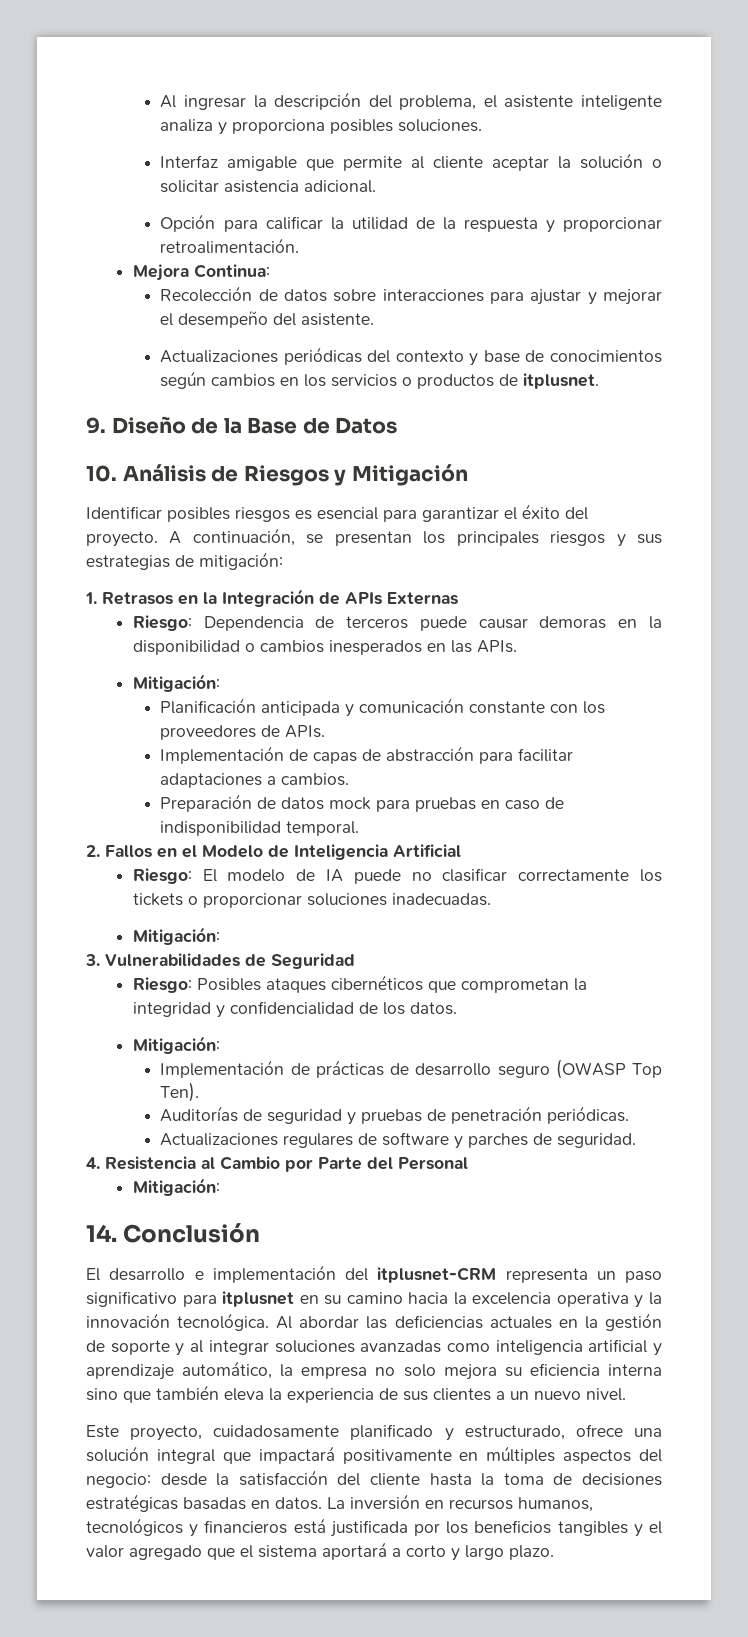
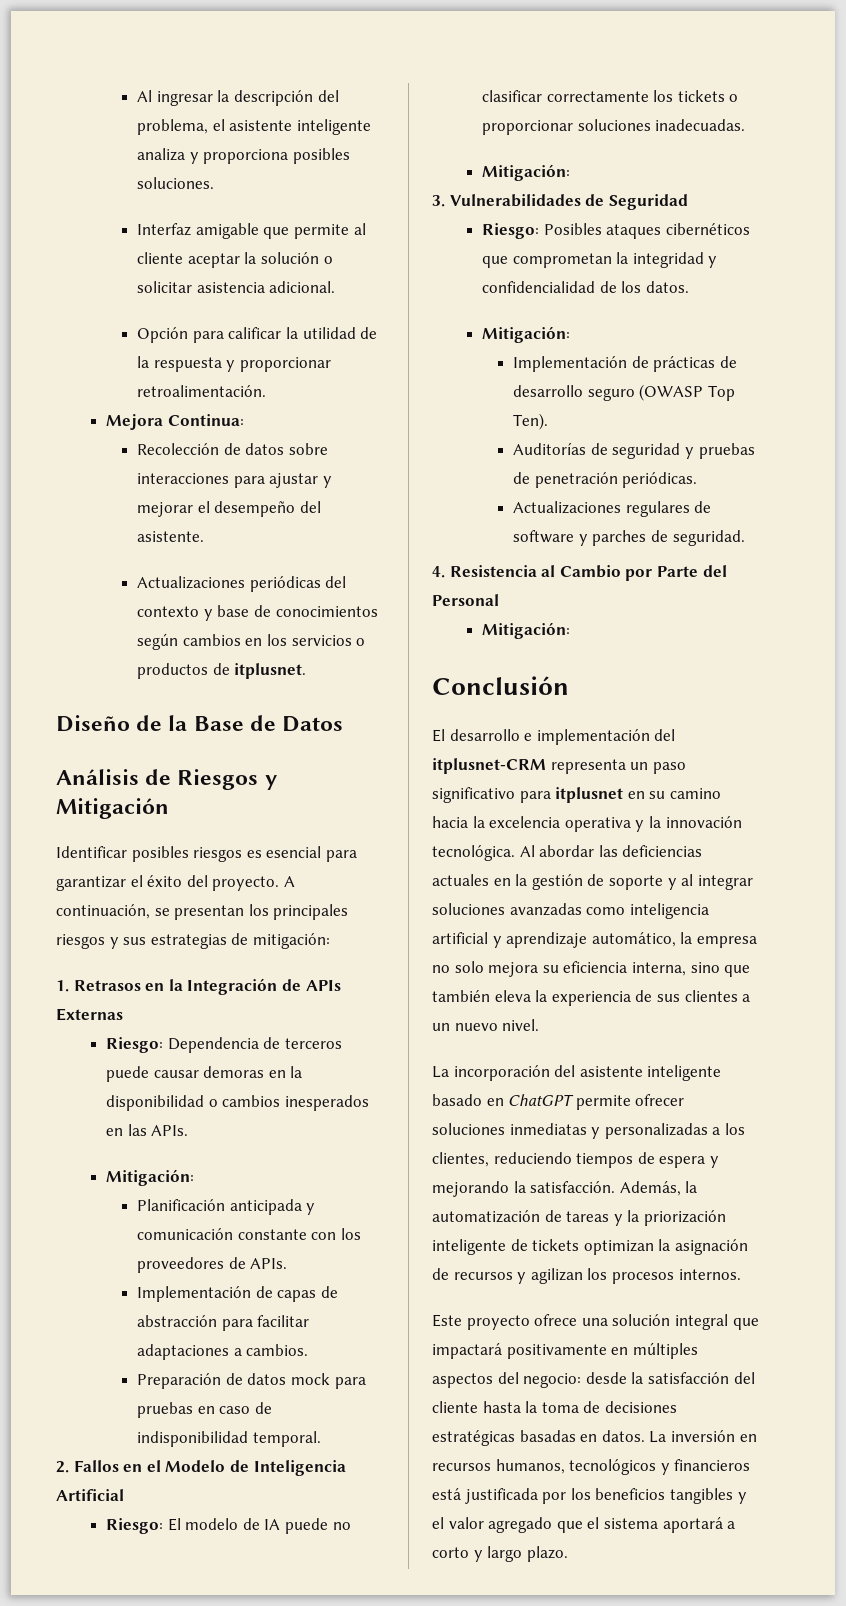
- 9. Diseño de la Base de Datos
+ Diseño de la Base de Datos
- 10. Análisis de Riesgos y Mitigación
+ Análisis de Riesgos y Mitigación
- 14. Conclusión
+ Conclusión
- Al abordar las deficiencias actuales en la gestión de soporte y al integrar soluciones avanzadas como inteligencia artificial y aprendizaje automático, la empresa no solo mejora su eficiencia interna sino que también eleva la experiencia de sus clientes a un nuevo nivel.
+ Al abordar las deficiencias actuales en la gestión de soporte y al integrar soluciones avanzadas como inteligencia artificial y aprendizaje automático, la empresa no solo mejora su eficiencia interna, sino que también eleva la experiencia de sus clientes a un nuevo nivel.
- Este proyecto, cuidadosamente planificado y estructurado, ofrece una solución integral que impactará positivamente en múltiples aspectos del negocio: desde la satisfacción del cliente hasta la toma de decisiones estratégicas basadas en datos.
+ La incorporación del asistente inteligente basado en ChatGPT permite ofrecer soluciones inmediatas y personalizadas a los clientes, reduciendo tiempos de espera y mejorando la satisfacción. Además, la automatización de tareas y la priorización inteligente de tickets optimizan la asignación de recursos y agilizan los procesos internos.
+ Este proyecto ofrece una solución integral que impactará positivamente en múltiples aspectos del negocio: desde la satisfacción del cliente hasta la toma de decisiones estratégicas basadas en datos.

